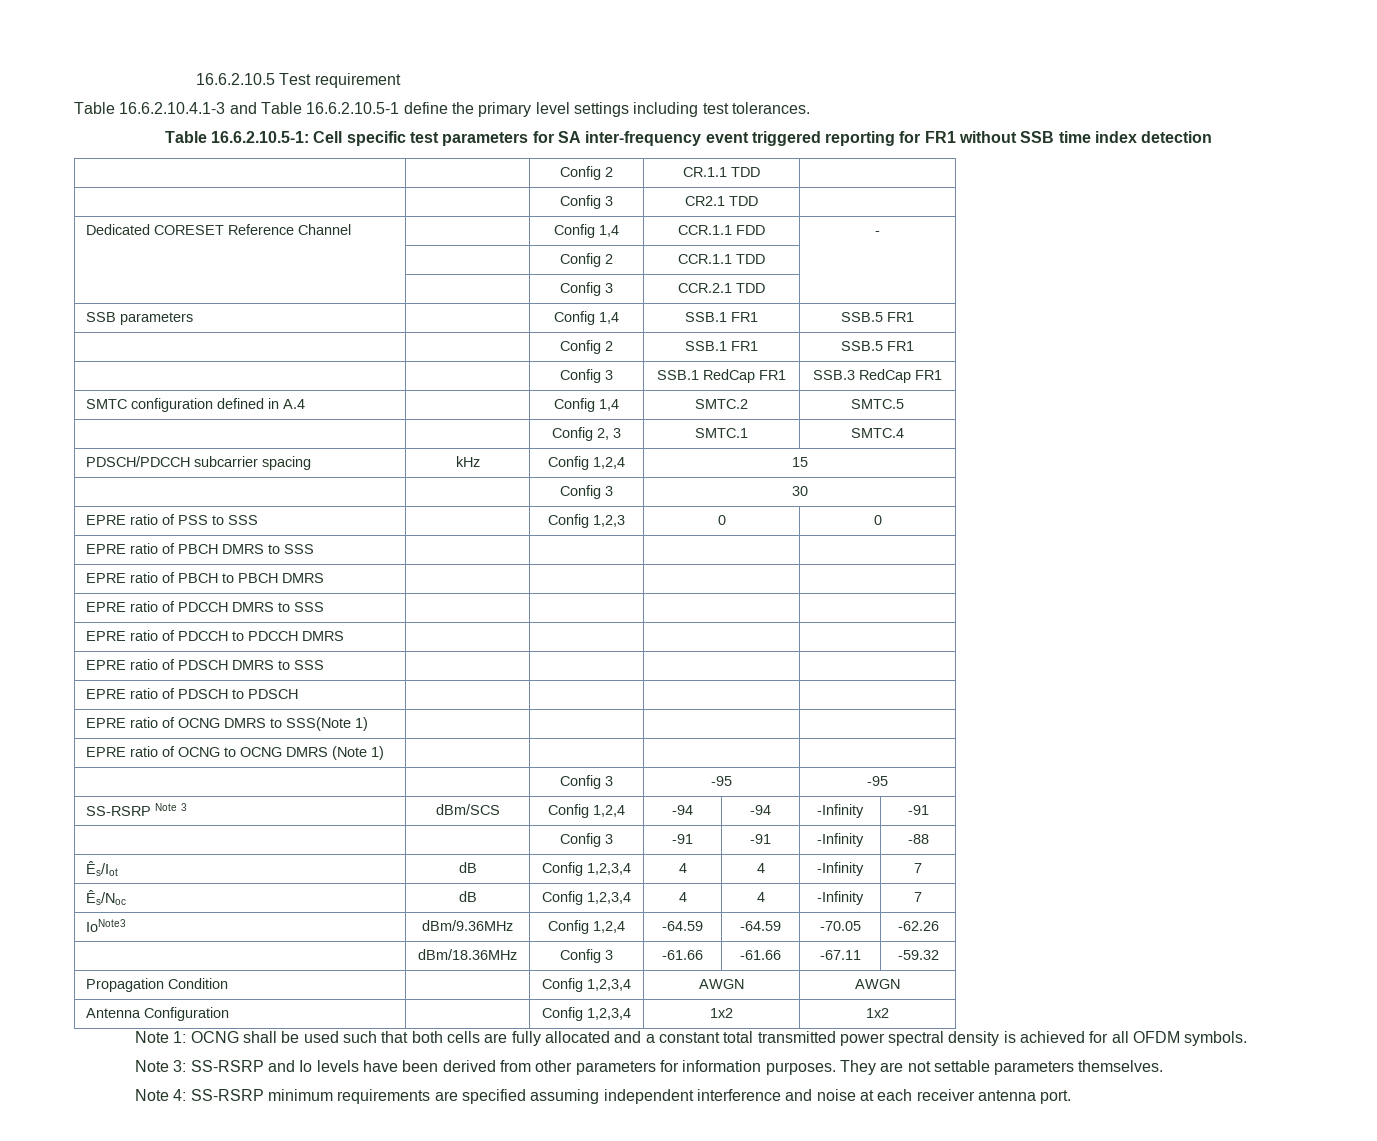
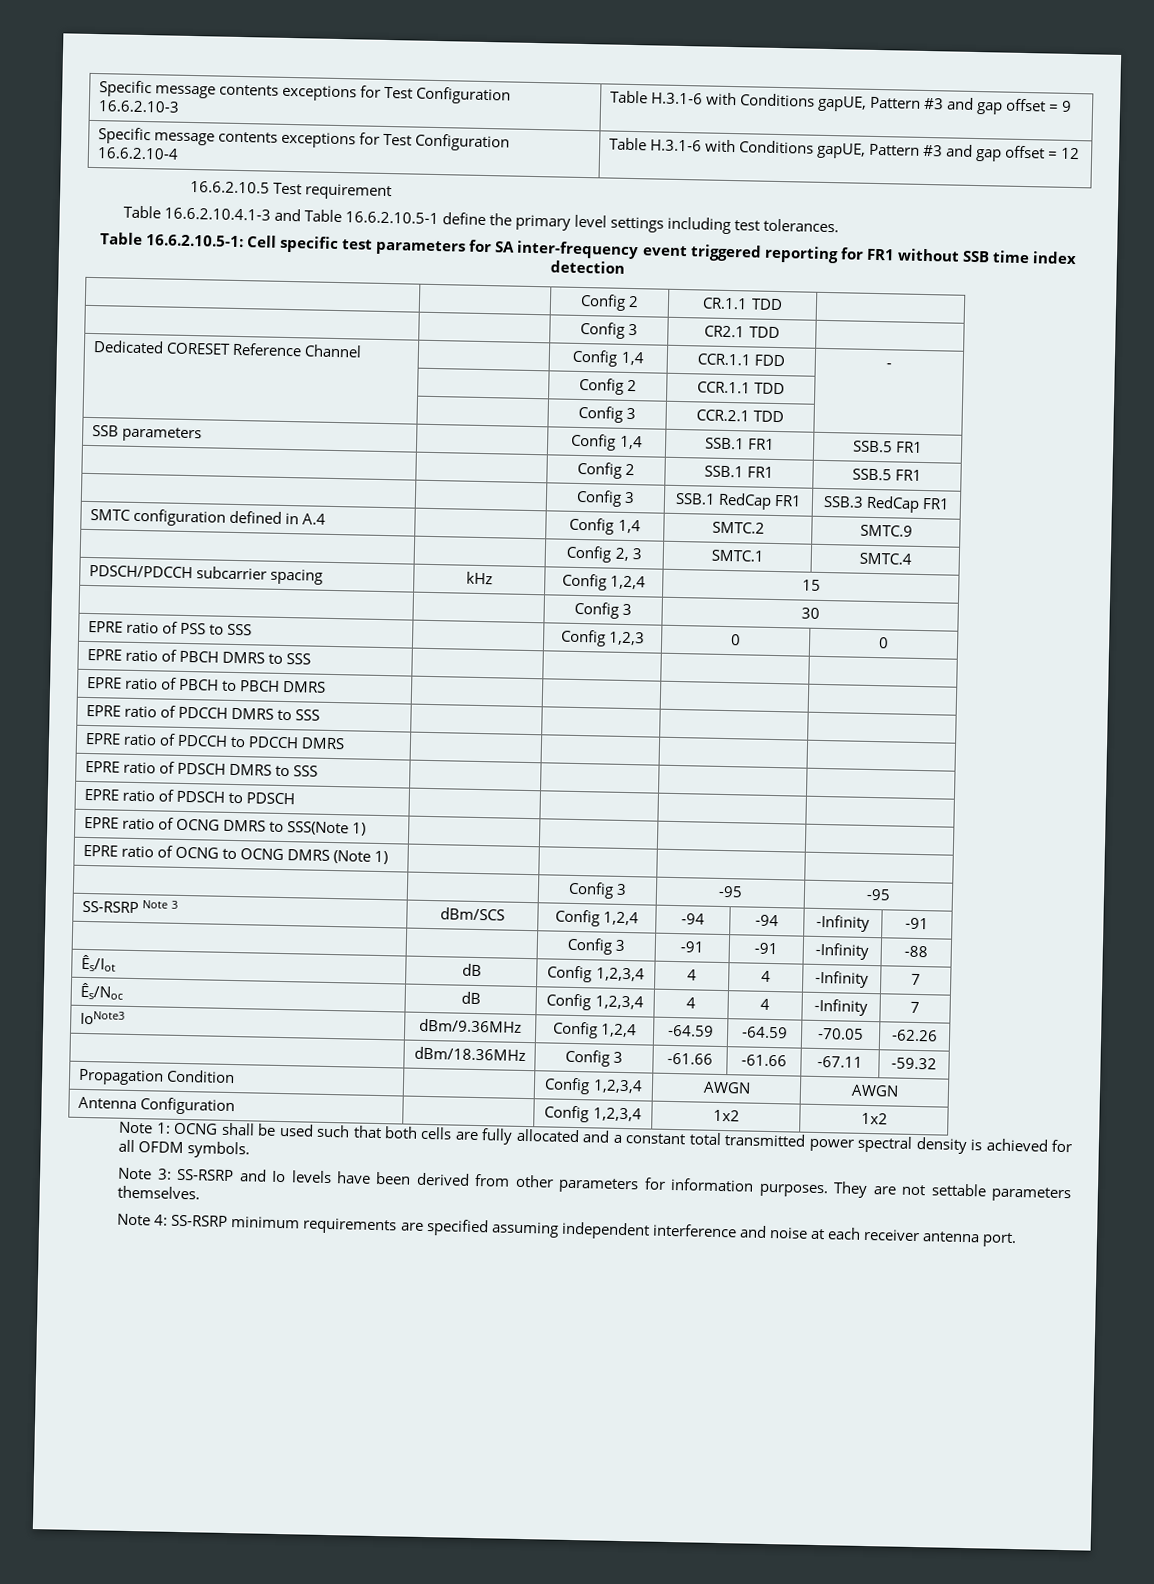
+ Specific message contents exceptions for Test Configuration 16.6.2.10-3 | Table H.3.1-6 with Conditions gapUE, Pattern #3 and gap offset = 9
+ Specific message contents exceptions for Test Configuration 16.6.2.10-4 | Table H.3.1-6 with Conditions gapUE, Pattern #3 and gap offset = 12
- SMTC configuration defined in A.4 | | Config 1,4 | SMTC.2 | SMTC.5
+ SMTC configuration defined in A.4 | | Config 1,4 | SMTC.2 | SMTC.9

